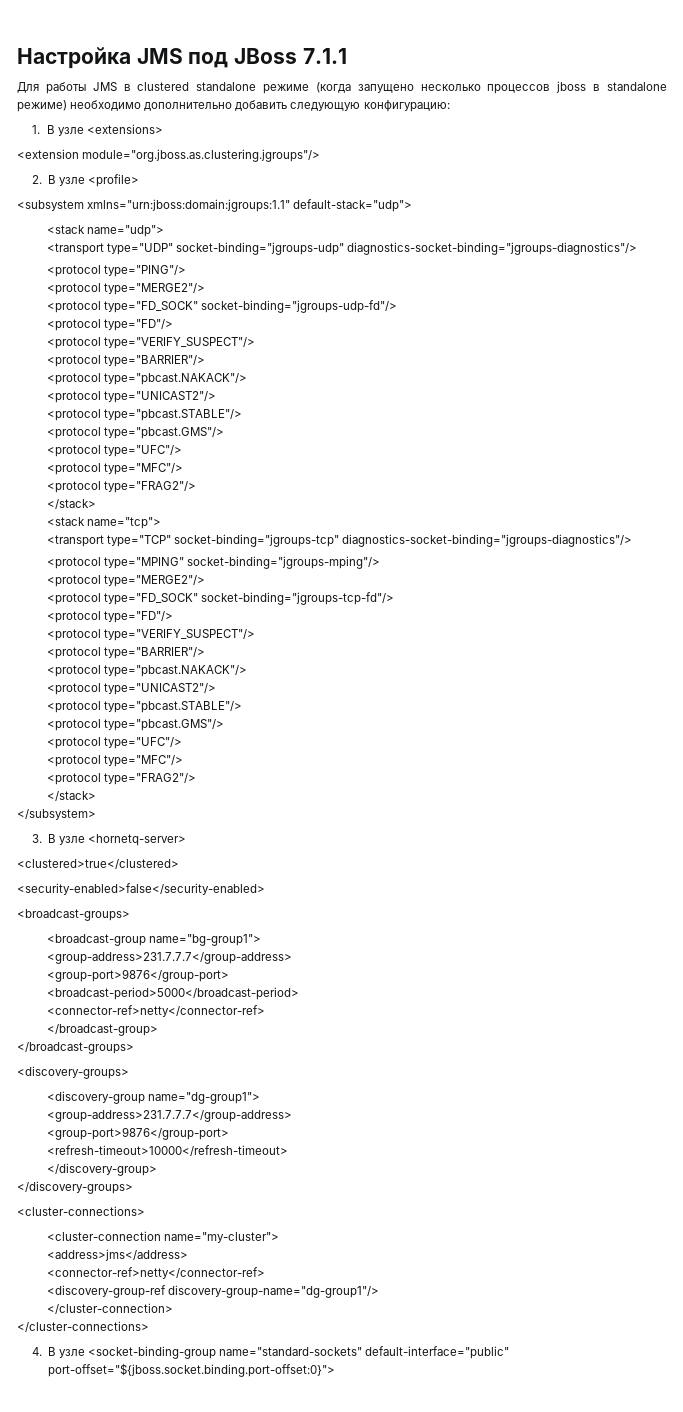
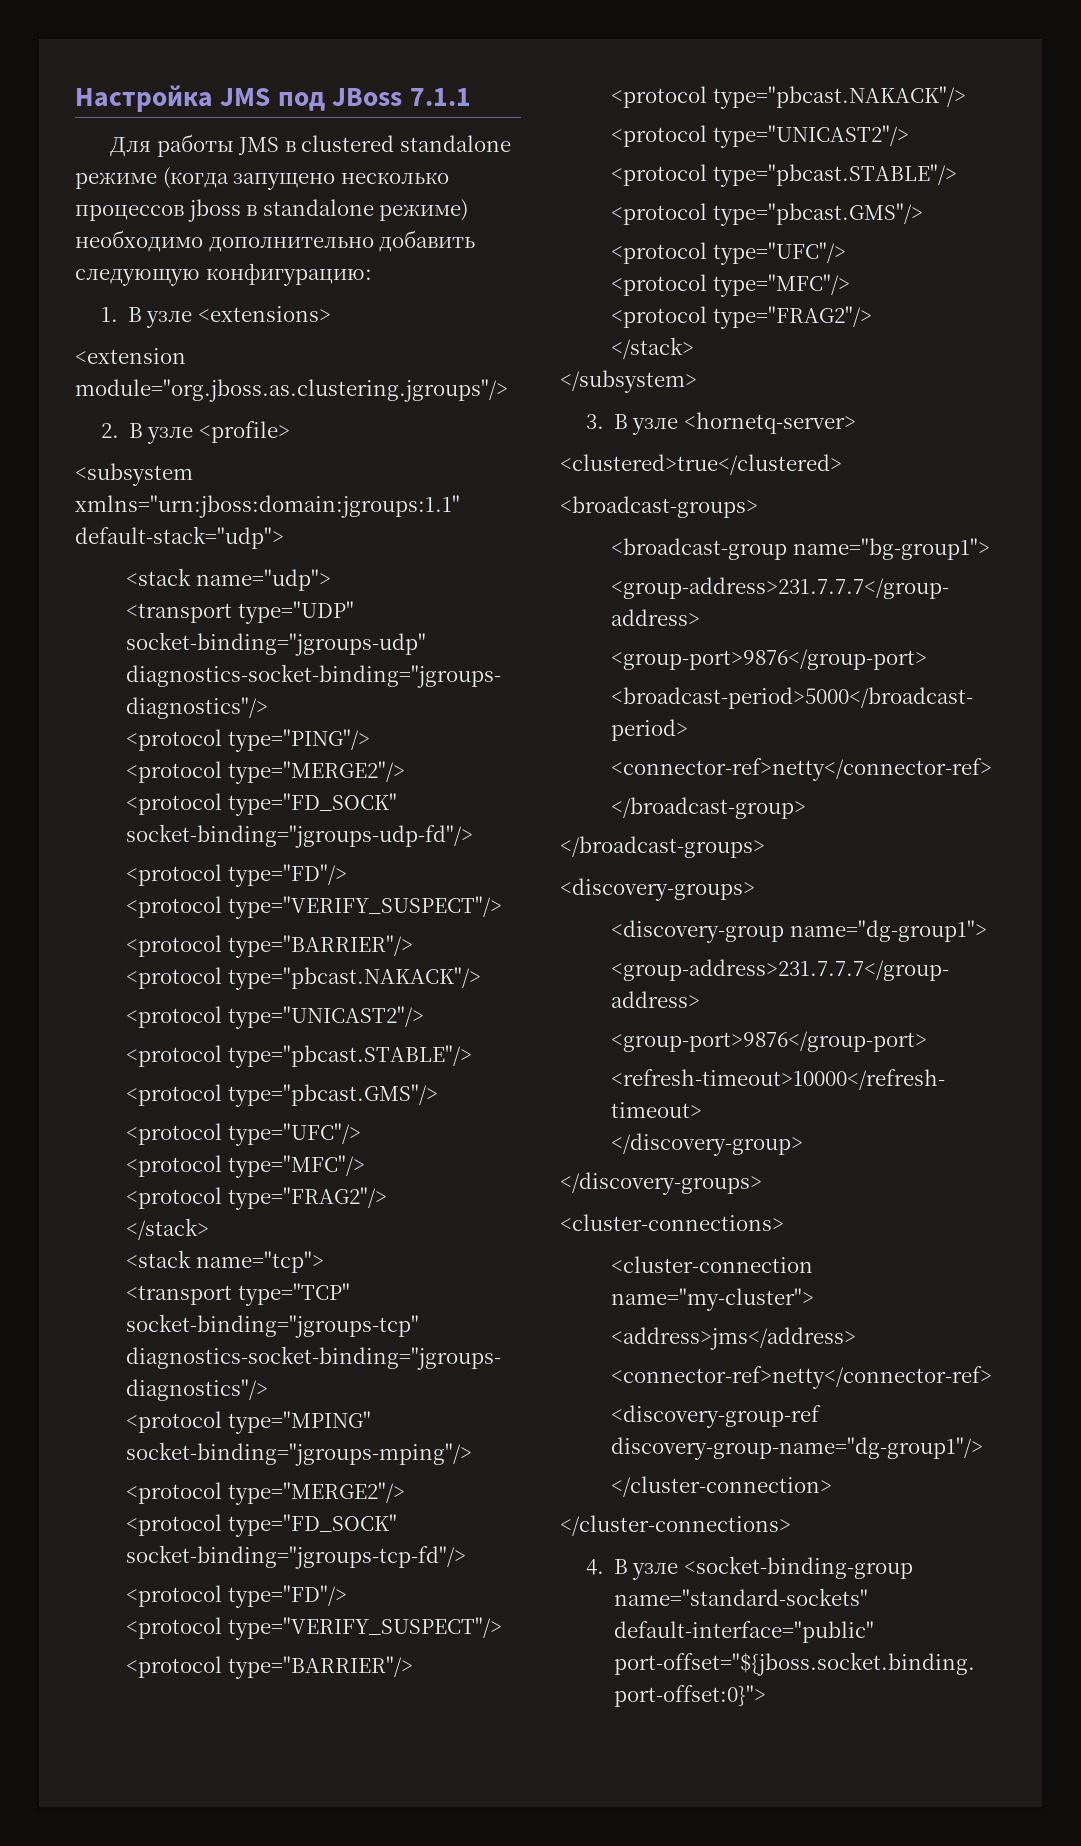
- <security-enabled>false</security-enabled>

